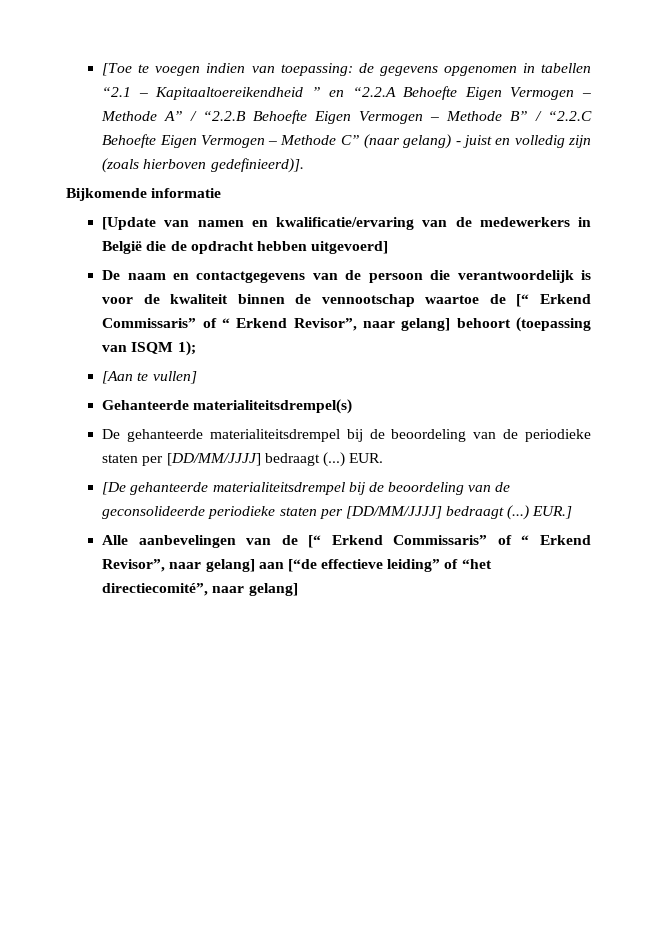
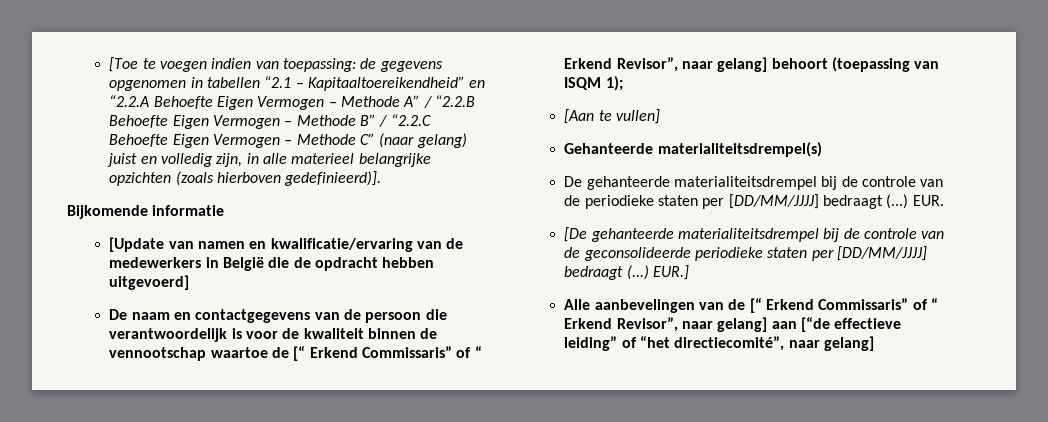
- [Toe te voegen indien van toepassing: de gegevens opgenomen in tabellen “2.1 – Kapitaaltoereikendheid ” en “2.2.A Behoefte Eigen Vermogen – Methode A” / “2.2.B Behoefte Eigen Vermogen – Methode B” / “2.2.C Behoefte Eigen Vermogen – Methode C” (naar gelang) - juist en volledig zijn (zoals hierboven gedefinieerd)].
+ [Toe te voegen indien van toepassing: de gegevens opgenomen in tabellen “2.1 – Kapitaaltoereikendheid” en “2.2.A Behoefte Eigen Vermogen – Methode A” / “2.2.B Behoefte Eigen Vermogen – Methode B” / “2.2.C Behoefte Eigen Vermogen – Methode C” (naar gelang) juist en volledig zijn, in alle materieel belangrijke opzichten (zoals hierboven gedefinieerd)].
- De gehanteerde materialiteitsdrempel bij de beoordeling van de periodieke staten per [DD/MM/JJJJ] bedraagt (...)
+ De gehanteerde materialiteitsdrempel bij de controle van de periodieke staten per [DD/MM/JJJJ] bedraagt (...)
- [De gehanteerde materialiteitsdrempel bij de beoordeling van de geconsolideerde periodieke staten per [DD/MM/JJJJ] bedraagt (...)
+ [De gehanteerde materialiteitsdrempel bij de controle van de geconsolideerde periodieke staten per [DD/MM/JJJJ] bedraagt (...)

